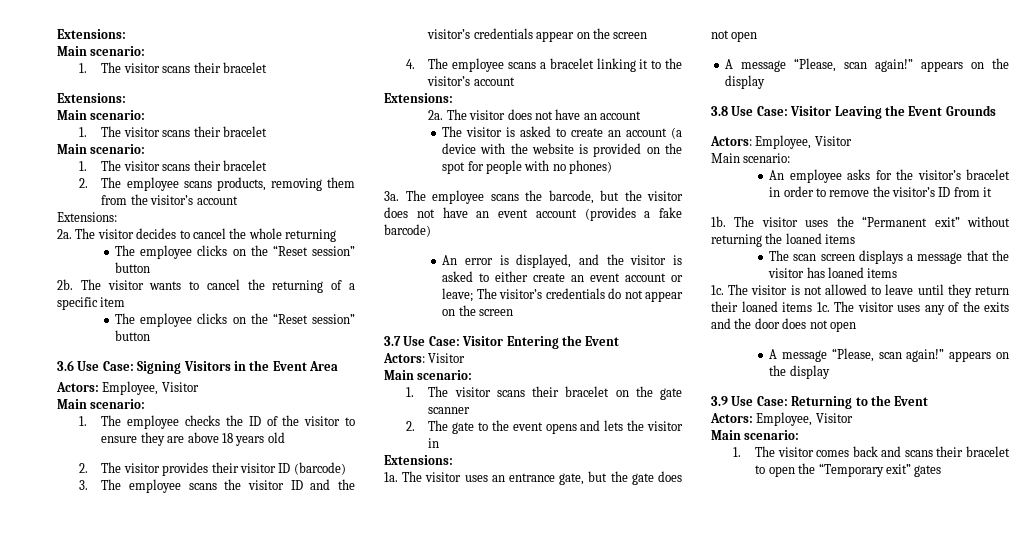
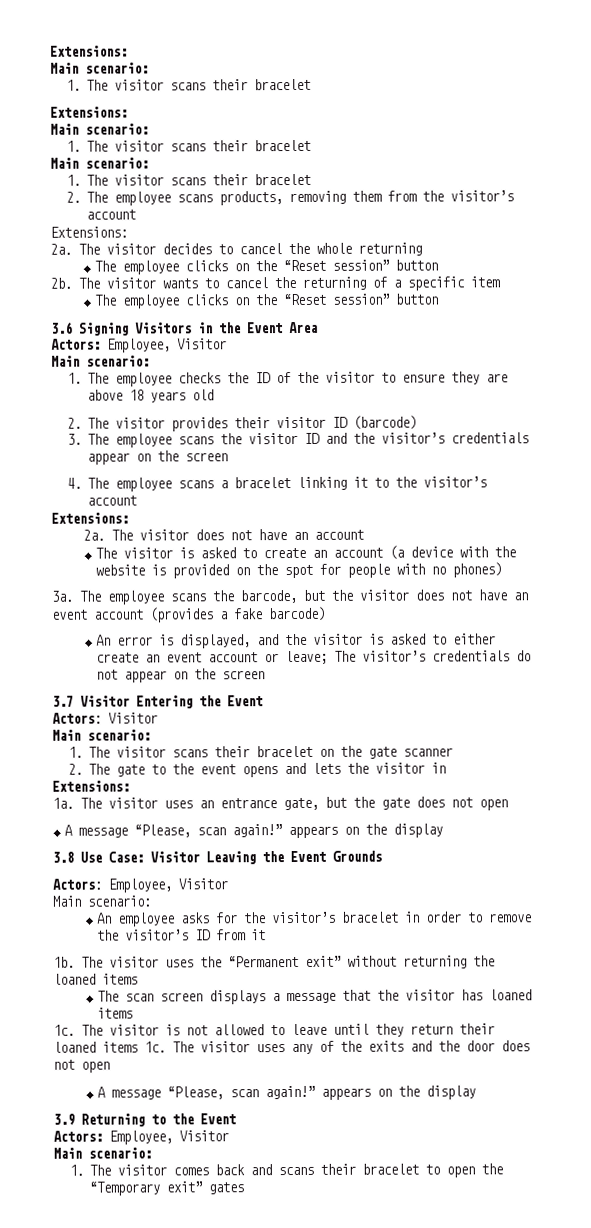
- 3.6 Use Case: Signing Visitors in the Event Area
+ 3.6 Signing Visitors in the Event Area
- 3.7 Use Case: Visitor Entering the Event
+ 3.7 Visitor Entering the Event
- 3.9 Use Case: Returning to the Event
+ 3.9 Returning to the Event

